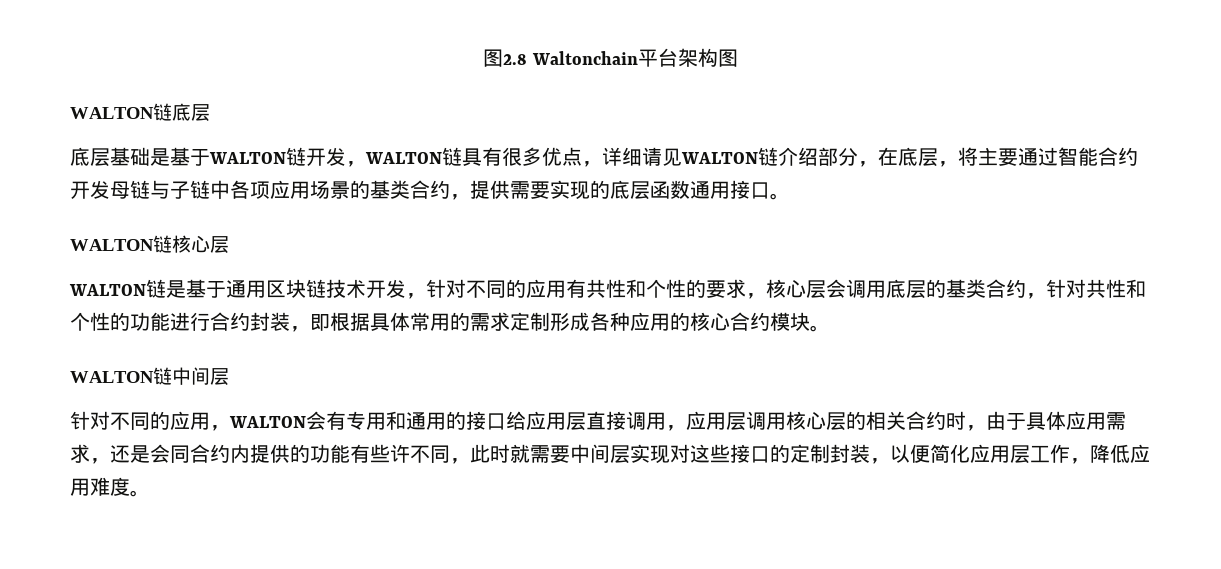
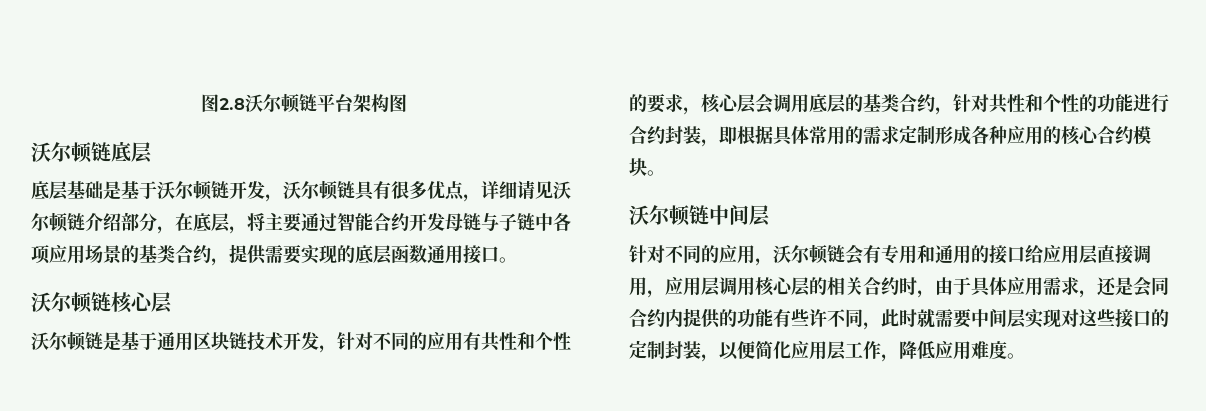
- 图2.8 Waltonchain平台架构图
+ 图2.8沃尔顿链平台架构图
- WALTON链底层
+ 沃尔顿链底层
- 底层基础是基于WALTON链开发，WALTON链具有很多优点，详细请见WALTON链介绍部分，在底层，将主要通过智能合约开发母链与子链中各项应用场景的基类合约，提供需要实现的底层函数通用接口。
+ 底层基础是基于沃尔顿链开发，沃尔顿链具有很多优点，详细请见沃尔顿链介绍部分，在底层，将主要通过智能合约开发母链与子链中各项应用场景的基类合约，提供需要实现的底层函数通用接口。
- WALTON链核心层
+ 沃尔顿链核心层
- WALTON链是基于通用区块链技术开发，针对不同的应用有共性和个性的要求，核心层会调用底层的基类合约，针对共性和个性的功能进行合约封装，即根据具体常用的需求定制形成各种应用的核心合约模块。
+ 沃尔顿链是基于通用区块链技术开发，针对不同的应用有共性和个性的要求，核心层会调用底层的基类合约，针对共性和个性的功能进行合约封装，即根据具体常用的需求定制形成各种应用的核心合约模块。
- WALTON链中间层
+ 沃尔顿链中间层
- 针对不同的应用，WALTON会有专用和通用的接口给应用层直接调用，应用层调用核心层的相关合约时，由于具体应用需求，还是会同合约内提供的功能有些许不同，此时就需要中间层实现对这些接口的定制封装，以便简化应用层工作，降低应用难度。
+ 针对不同的应用，沃尔顿链会有专用和通用的接口给应用层直接调用，应用层调用核心层的相关合约时，由于具体应用需求，还是会同合约内提供的功能有些许不同，此时就需要中间层实现对这些接口的定制封装，以便简化应用层工作，降低应用难度。

